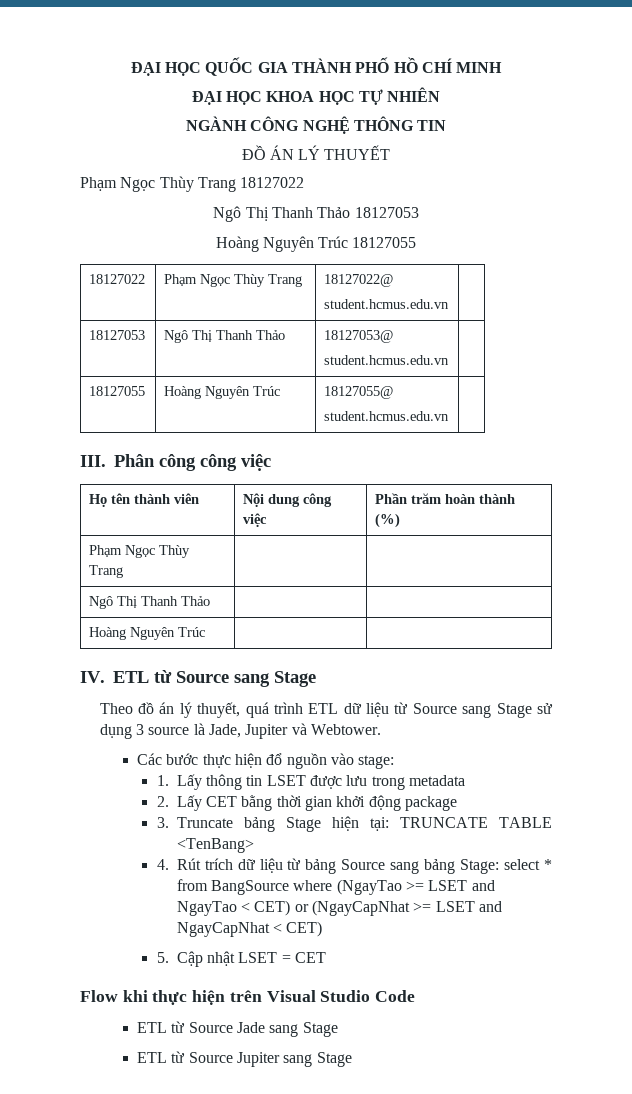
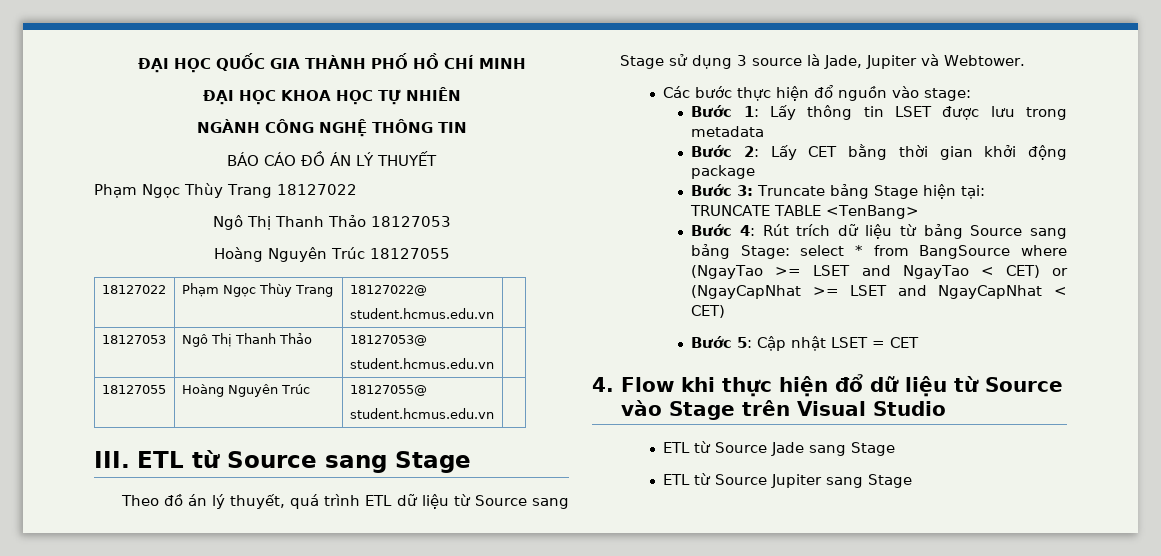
- ĐỒ ÁN LÝ THUYẾT
+ BÁO CÁO ĐỒ ÁN LÝ THUYẾT
- III. Phân công công việc
- Họ tên thành viên | Nội dung công việc | Phần trăm hoàn thành (%)
- Phạm Ngọc Thùy Trang | |
- Ngô Thị Thanh Thảo | |
- Hoàng Nguyên Trúc | |
- IV. ETL từ Source sang Stage
+ III. ETL từ Source sang Stage
- 1. Lấy thông tin LSET được lưu trong metadata
+ Bước 1: Lấy thông tin LSET được lưu trong metadata
- 2. Lấy CET bằng thời gian khởi động package
+ Bước 2: Lấy CET bằng thời gian khởi động package
- 3. Truncate bảng Stage hiện tại: TRUNCATE TABLE <TenBang>
+ Bước 3: Truncate bảng Stage hiện tại: TRUNCATE TABLE <TenBang>
- 4. Rút trích dữ liệu từ bảng Source sang bảng Stage: select * from BangSource where (NgayTao >= LSET and NgayTao < CET) or (NgayCapNhat >= LSET and NgayCapNhat < CET)
+ Bước 4: Rút trích dữ liệu từ bảng Source sang bảng Stage: select * from BangSource where (NgayTao >= LSET and NgayTao < CET) or (NgayCapNhat >= LSET and NgayCapNhat < CET)
- 5. Cập nhật LSET = CET
+ Bước 5: Cập nhật LSET = CET
- Flow khi thực hiện trên Visual Studio Code
+ 4. Flow khi thực hiện đổ dữ liệu từ Source vào Stage trên Visual Studio

